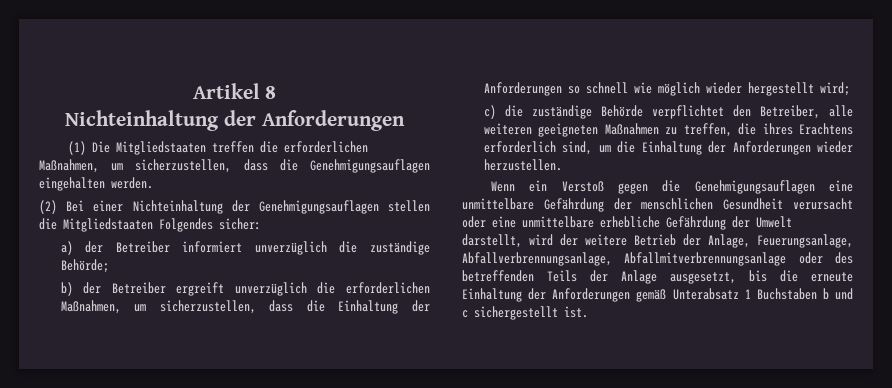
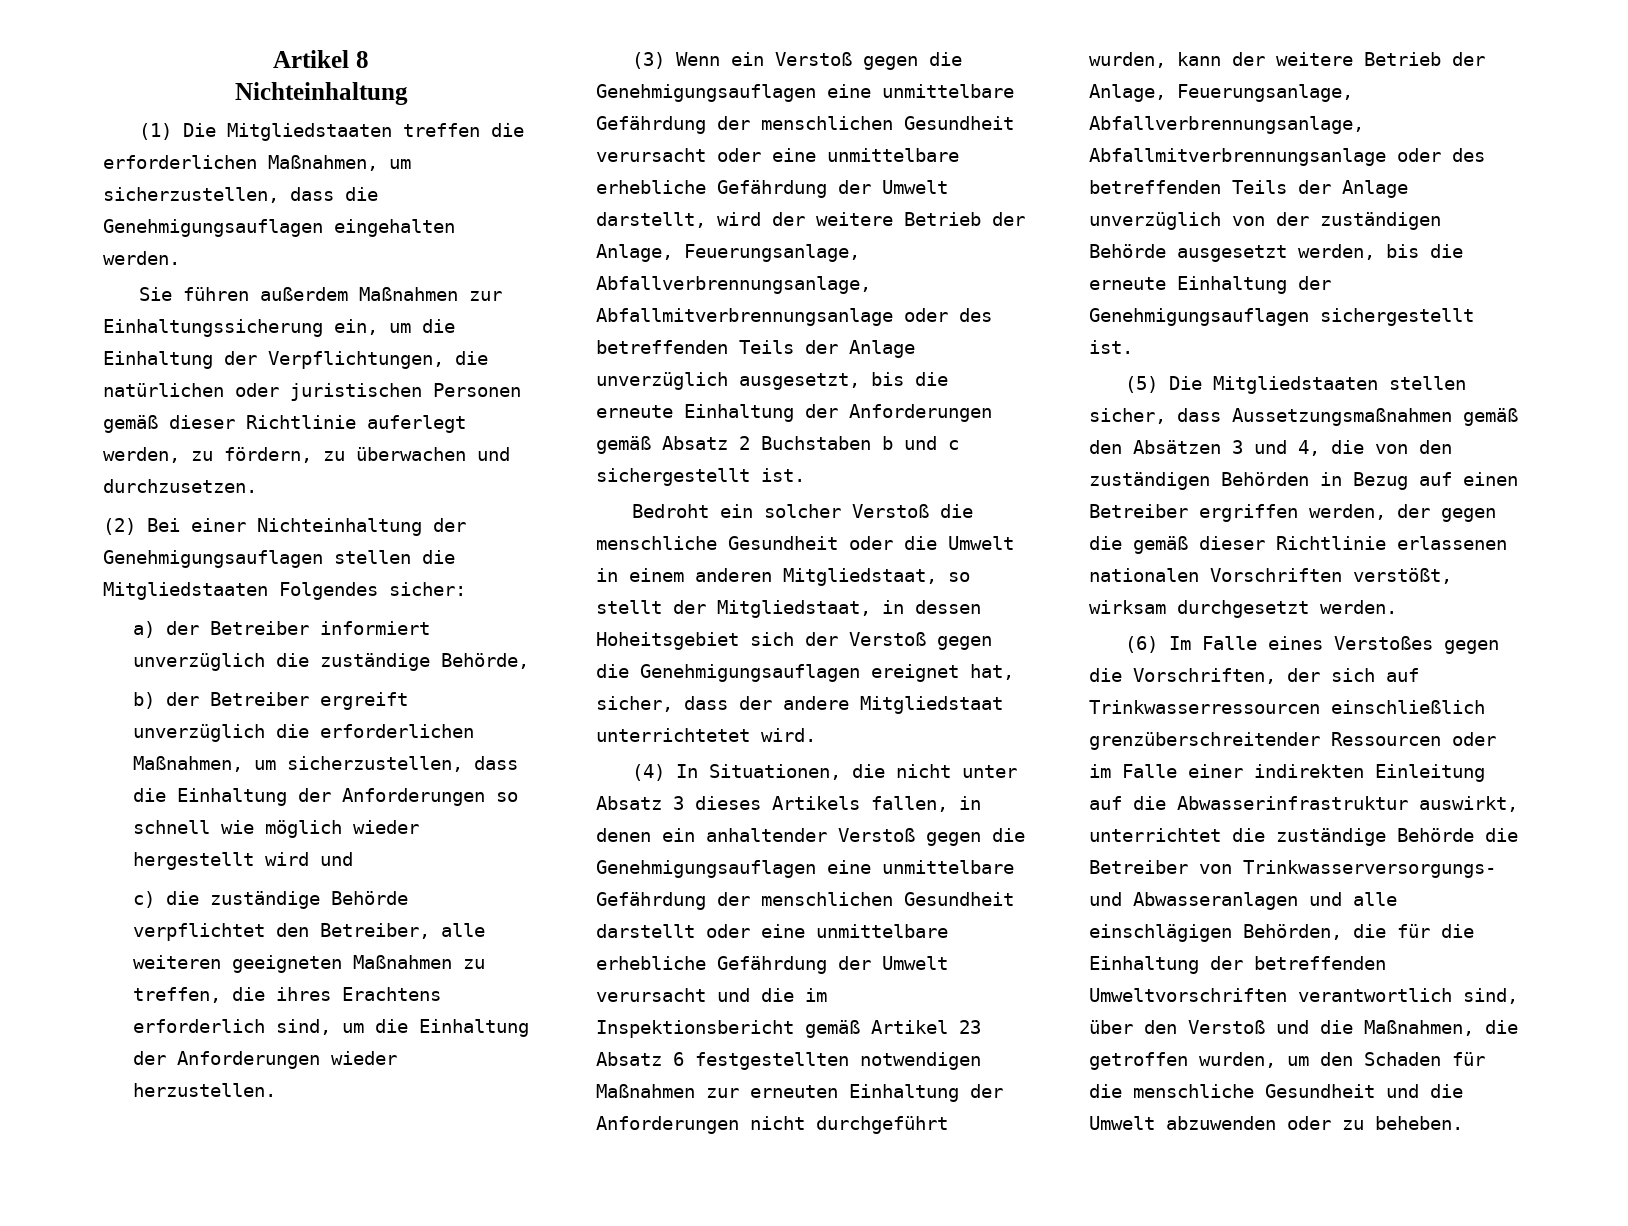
  Artikel 8
- Nichteinhaltung der Anforderungen
+ Nichteinhaltung
+ Sie führen außerdem Maßnahmen zur Einhaltungssicherung ein, um die Einhaltung der Verpflichtungen, die natürlichen oder juristischen Personen gemäß dieser Richtlinie auferlegt werden, zu fördern, zu überwachen und durchzusetzen.
- a) der Betreiber informiert unverzüglich die zuständige Behörde;
+ a) der Betreiber informiert unverzüglich die zuständige Behörde,
- b) der Betreiber ergreift unverzüglich die erforderlichen Maßnahmen, um sicherzustellen, dass die Einhaltung der Anforderungen so schnell wie möglich wieder hergestellt wird;
+ b) der Betreiber ergreift unverzüglich die erforderlichen Maßnahmen, um sicherzustellen, dass die Einhaltung der Anforderungen so schnell wie möglich wieder hergestellt wird und
- Wenn ein Verstoß gegen die Genehmigungsauflagen eine unmittelbare Gefährdung der menschlichen Gesundheit verursacht oder eine unmittelbare erhebliche Gefährdung der Umwelt darstellt, wird der weitere Betrieb der Anlage, Feuerungsanlage, Abfallverbrennungsanlage, Abfallmitverbrennungsanlage oder des betreffenden Teils der Anlage ausgesetzt, bis die erneute Einhaltung der Anforderungen gemäß Unterabsatz 1 Buchstaben b und c sichergestellt ist.
+ (3) Wenn ein Verstoß gegen die Genehmigungsauflagen eine unmittelbare Gefährdung der menschlichen Gesundheit verursacht oder eine unmittelbare erhebliche Gefährdung der Umwelt darstellt, wird der weitere Betrieb der Anlage, Feuerungsanlage, Abfallverbrennungsanlage, Abfallmitverbrennungsanlage oder des betreffenden Teils der Anlage unverzüglich ausgesetzt, bis die erneute Einhaltung der Anforderungen gemäß Absatz 2 Buchstaben b und c sichergestellt ist.
+ Bedroht ein solcher Verstoß die menschliche Gesundheit oder die Umwelt in einem anderen Mitgliedstaat, so stellt der Mitgliedstaat, in dessen Hoheitsgebiet sich der Verstoß gegen die Genehmigungsauflagen ereignet hat, sicher, dass der andere Mitgliedstaat unterrichtetet wird.
+ (4) In Situationen, die nicht unter Absatz 3 dieses Artikels fallen, in denen ein anhaltender Verstoß gegen die Genehmigungsauflagen eine unmittelbare Gefährdung der menschlichen Gesundheit darstellt oder eine unmittelbare erhebliche Gefährdung der Umwelt verursacht und die im Inspektionsbericht gemäß Artikel 23 Absatz 6 festgestellten notwendigen Maßnahmen zur erneuten Einhaltung der Anforderungen nicht durchgeführt wurden, kann der weitere Betrieb der Anlage, Feuerungsanlage, Abfallverbrennungsanlage, Abfallmitverbrennungsanlage oder des betreffenden Teils der Anlage unverzüglich von der zuständigen Behörde ausgesetzt werden, bis die erneute Einhaltung der Genehmigungsauflagen sichergestellt ist.
+ (5) Die Mitgliedstaaten stellen sicher, dass Aussetzungsmaßnahmen gemäß den Absätzen 3 und 4, die von den zuständigen Behörden in Bezug auf einen Betreiber ergriffen werden, der gegen die gemäß dieser Richtlinie erlassenen nationalen Vorschriften verstößt, wirksam durchgesetzt werden.
+ (6) Im Falle eines Verstoßes gegen die Vorschriften, der sich auf Trinkwasserressourcen einschließlich grenzüberschreitender Ressourcen oder im Falle einer indirekten Einleitung auf die Abwasserinfrastruktur auswirkt, unterrichtet die zuständige Behörde die Betreiber von Trinkwasserversorgungs- und Abwasseranlagen und alle einschlägigen Behörden, die für die Einhaltung der betreffenden Umweltvorschriften verantwortlich sind, über den Verstoß und die Maßnahmen, die getroffen wurden, um den Schaden für die menschliche Gesundheit und die Umwelt abzuwenden oder zu beheben.

